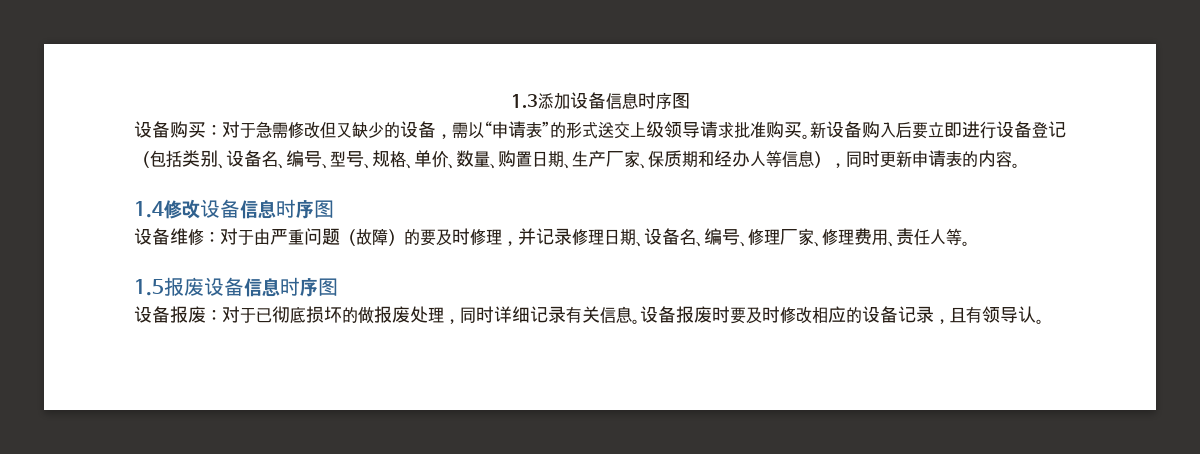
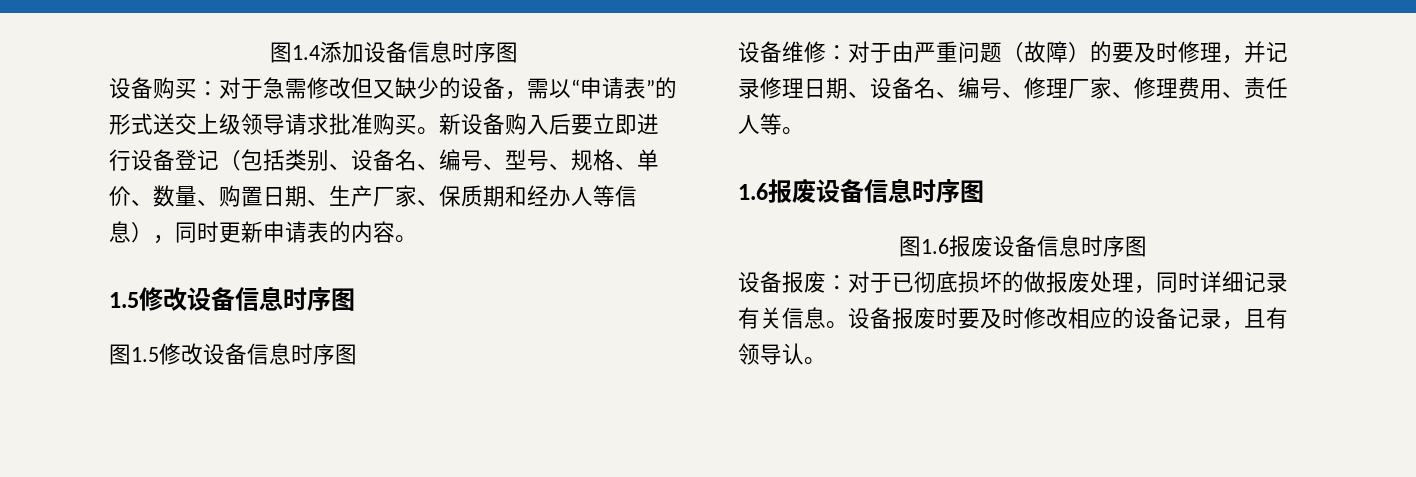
- 1.3添加设备信息时序图
+ 图1.4添加设备信息时序图
  新设备购入后要立即进行设备登记（包括类别、设备名、编号、型号、规格、单价、数量、购置日期、生产厂家、保质期和经办人等信息），同时更新申请表的内容。
- 1.4修改设备信息时序图
+ 1.5修改设备信息时序图
+ 图1.5修改设备信息时序图
  设备维修：对于由严重问题（故障）的要及时修理，并记录修理日期、设备名、编号、修理厂家、修理费用、责任人等。
- 1.5报废设备信息时序图
+ 1.6报废设备信息时序图
+ 图1.6报废设备信息时序图

